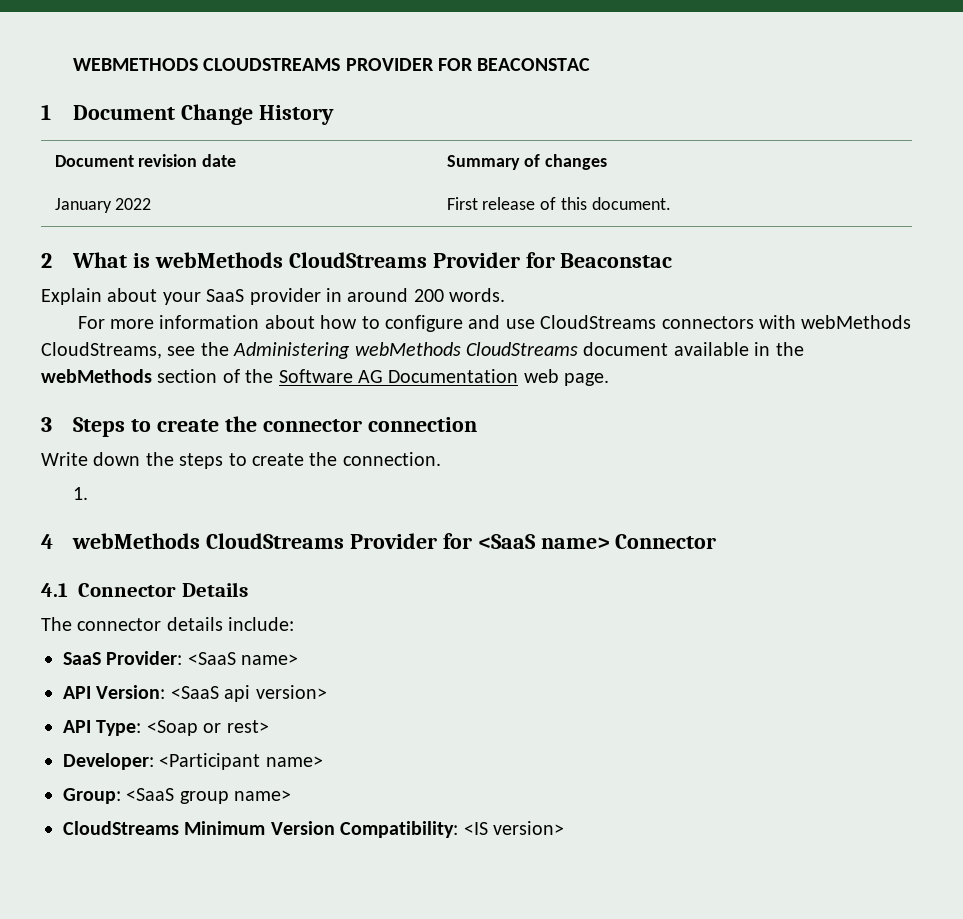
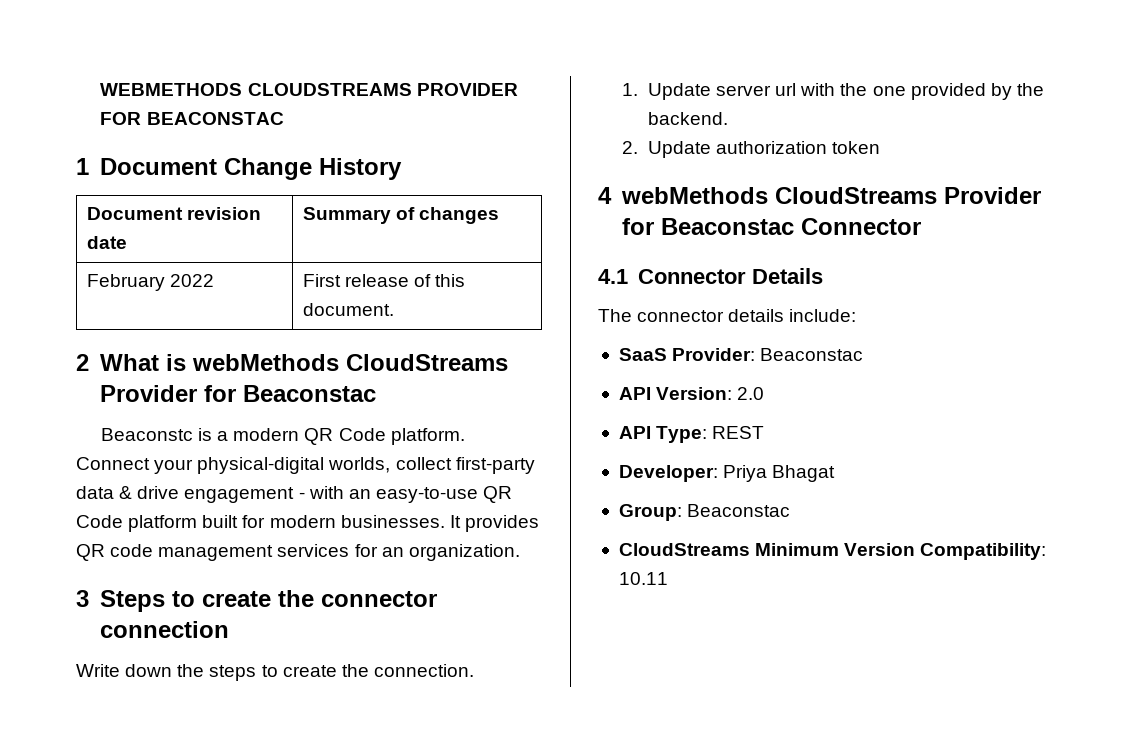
- January 2022 | First release of this document.
+ February 2022 | First release of this document.
- Explain about your SaaS provider in around 200 words.
- For more information about how to configure and use CloudStreams connectors with webMethods CloudStreams, see the Administering webMethods CloudStreams document available in the webMethods section of the Software AG Documentation web page.
+ Beaconstc is a modern QR Code platform. Connect your physical-digital worlds, collect first-party data & drive engagement - with an easy-to-use QR Code platform built for modern businesses. It provides QR code management services for an organization.
- 1.
+ 1. Update server url with the one provided by the backend.
+ 2. Update authorization token
- 4 webMethods CloudStreams Provider for <SaaS name> Connector
+ 4 webMethods CloudStreams Provider for Beaconstac Connector
- SaaS Provider: <SaaS name>
+ SaaS Provider: Beaconstac
- API Version: <SaaS api version>
+ API Version: 2.0
- API Type: <Soap or rest>
+ API Type: REST
- Developer: <Participant name>
+ Developer: Priya Bhagat
- Group: <SaaS group name>
+ Group: Beaconstac
- CloudStreams Minimum Version Compatibility: <IS version>
+ CloudStreams Minimum Version Compatibility: 10.11

